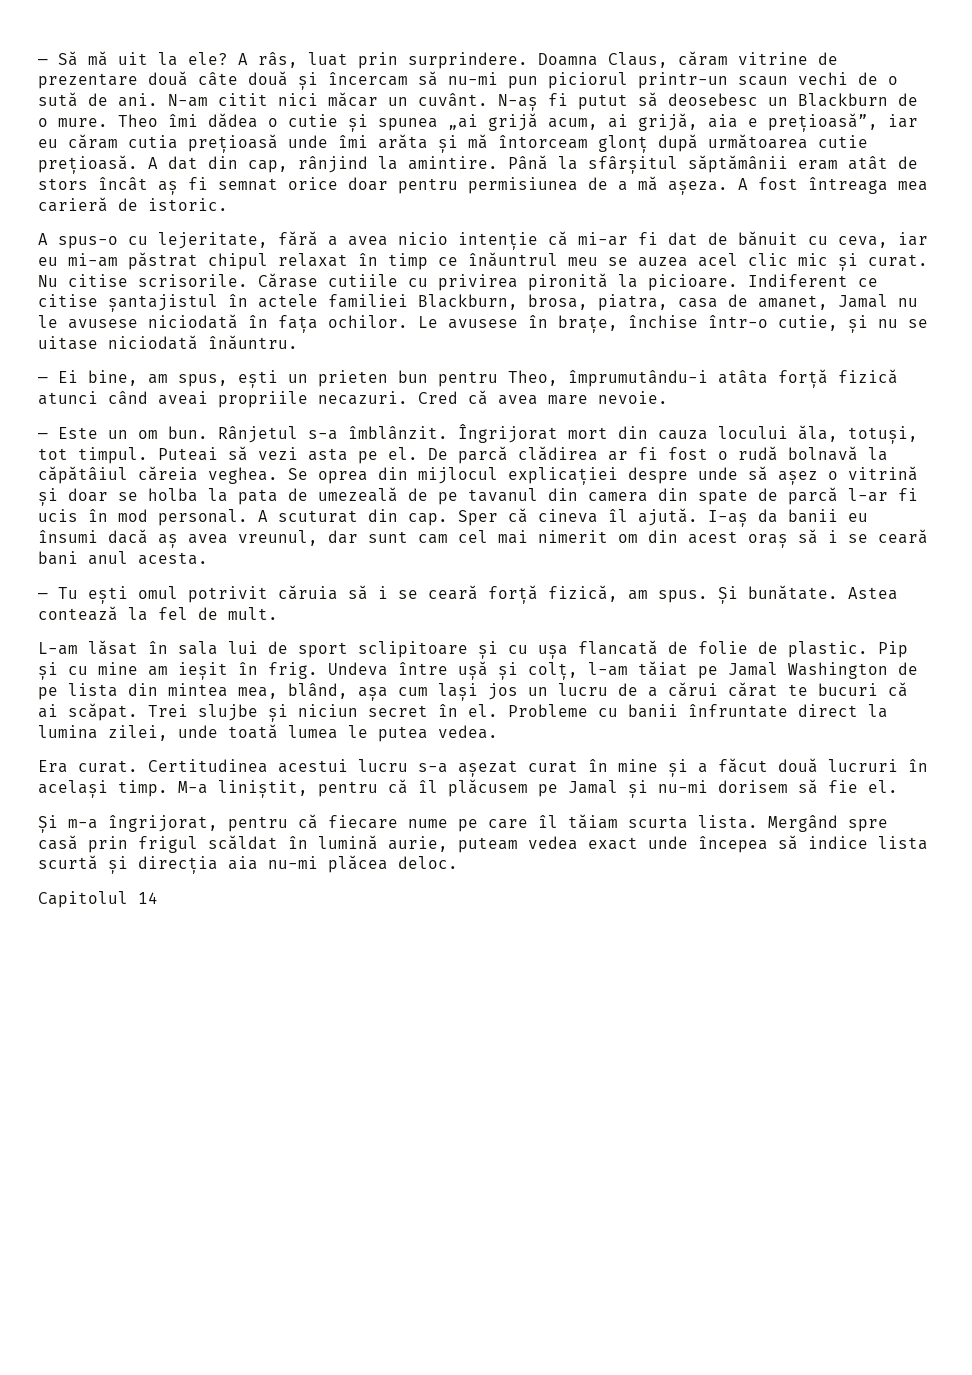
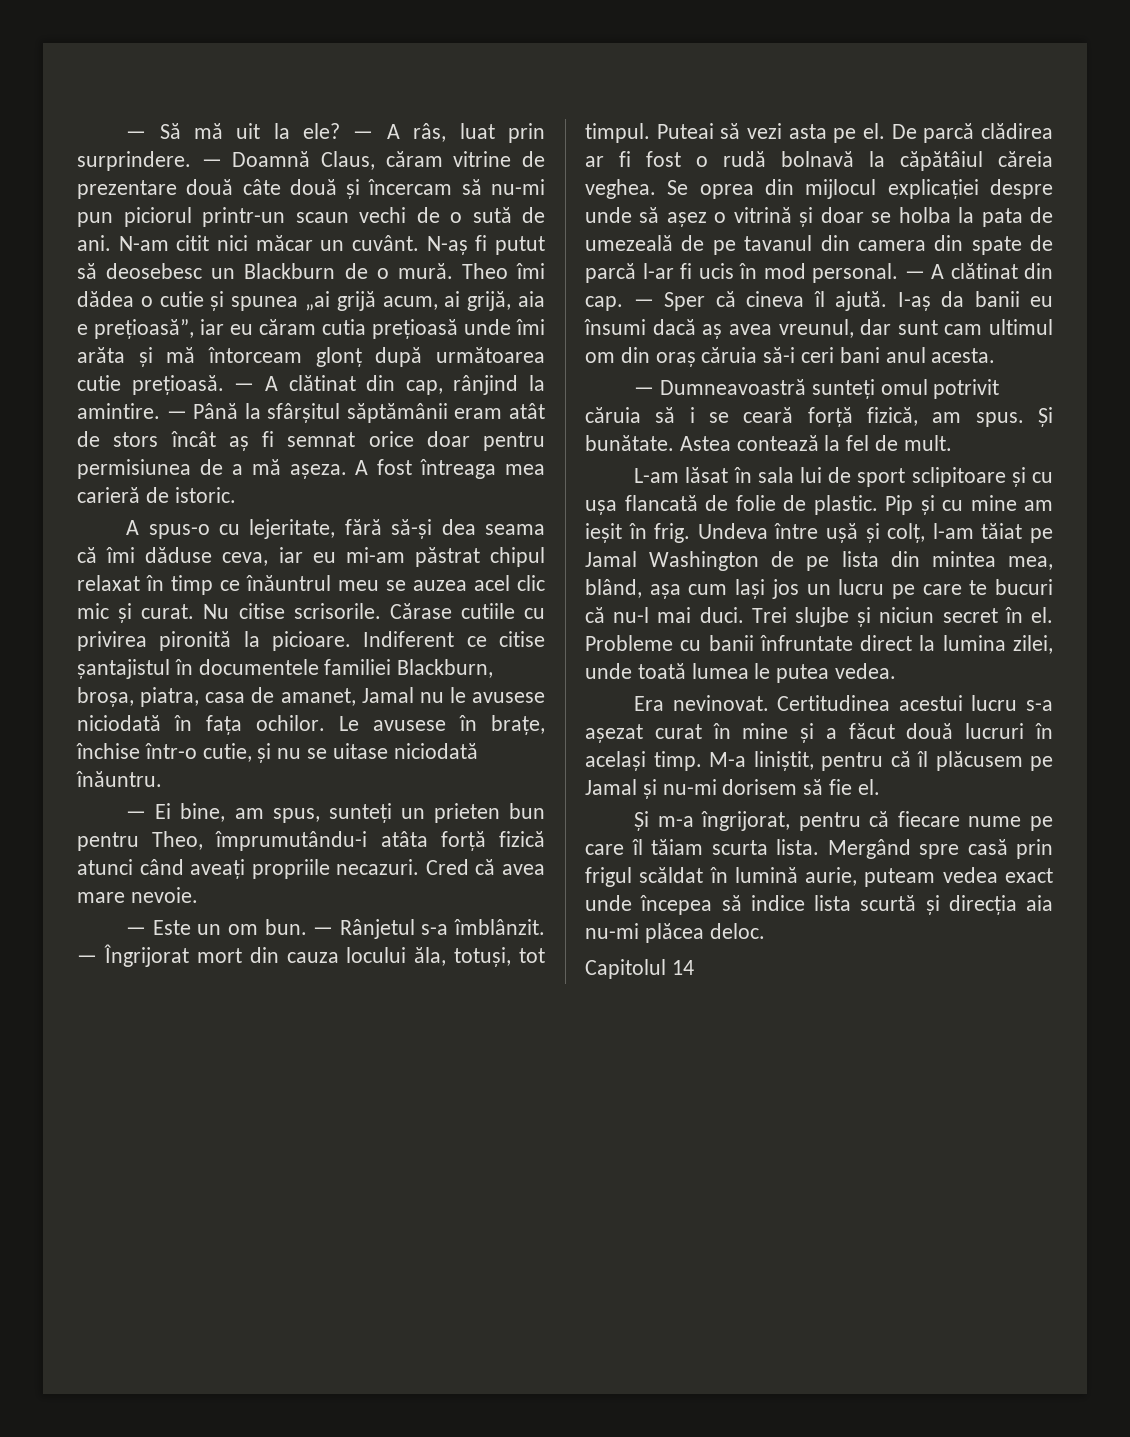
- A râs, luat prin surprindere.
+ — A râs, luat prin surprindere.
- Doamna Claus, căram vitrine de prezentare două câte două și încercam să nu-mi pun piciorul printr-un scaun vechi de o sută de ani.
+ — Doamnă Claus, căram vitrine de prezentare două câte două și încercam să nu-mi pun piciorul printr-un scaun vechi de o sută de ani.
- N-aș fi putut să deosebesc un Blackburn de o mure.
+ N-aș fi putut să deosebesc un Blackburn de o mură.
- A dat din cap, rânjind la amintire.
+ — A clătinat din cap, rânjind la amintire.
- Până la sfârșitul săptămânii eram atât de stors încât aș fi semnat orice doar pentru permisiunea de a mă așeza.
+ — Până la sfârșitul săptămânii eram atât de stors încât aș fi semnat orice doar pentru permisiunea de a mă așeza.
- A spus-o cu lejeritate, fără a avea nicio intenție că mi-ar fi dat de bănuit cu ceva, iar eu mi-am păstrat chipul relaxat în timp ce înăuntrul meu se auzea acel clic mic și curat.
+ A spus-o cu lejeritate, fără să-și dea seama că îmi dăduse ceva, iar eu mi-am păstrat chipul relaxat în timp ce înăuntrul meu se auzea acel clic mic și curat.
- Indiferent ce citise șantajistul în actele familiei Blackburn, brosa, piatra, casa de amanet, Jamal nu le avusese niciodată în fața ochilor.
+ Indiferent ce citise șantajistul în documentele familiei Blackburn, broșa, piatra, casa de amanet, Jamal nu le avusese niciodată în fața ochilor.
- — Ei bine, am spus, ești un prieten bun pentru Theo, împrumutându-i atâta forță fizică atunci când aveai propriile necazuri.
+ — Ei bine, am spus, sunteți un prieten bun pentru Theo, împrumutându-i atâta forță fizică atunci când aveați propriile necazuri.
- Rânjetul s-a îmblânzit.
+ — Rânjetul s-a îmblânzit.
- Îngrijorat mort din cauza locului ăla, totuși, tot timpul.
+ — Îngrijorat mort din cauza locului ăla, totuși, tot timpul.
- A scuturat din cap.
+ — A clătinat din cap.
- Sper că cineva îl ajută.
+ — Sper că cineva îl ajută.
- I-aș da banii eu însumi dacă aș avea vreunul, dar sunt cam cel mai nimerit om din acest oraș să i se ceară bani anul acesta.
+ I-aș da banii eu însumi dacă aș avea vreunul, dar sunt cam ultimul om din oraș căruia să-i ceri bani anul acesta.
- — Tu ești omul potrivit căruia să i se ceară forță fizică, am spus.
+ — Dumneavoastră sunteți omul potrivit căruia să i se ceară forță fizică, am spus.
- Undeva între ușă și colț, l-am tăiat pe Jamal Washington de pe lista din mintea mea, blând, așa cum lași jos un lucru de a cărui cărat te bucuri că ai scăpat.
+ Undeva între ușă și colț, l-am tăiat pe Jamal Washington de pe lista din mintea mea, blând, așa cum lași jos un lucru pe care te bucuri că nu-l mai duci.
- Era curat.
+ Era nevinovat.

